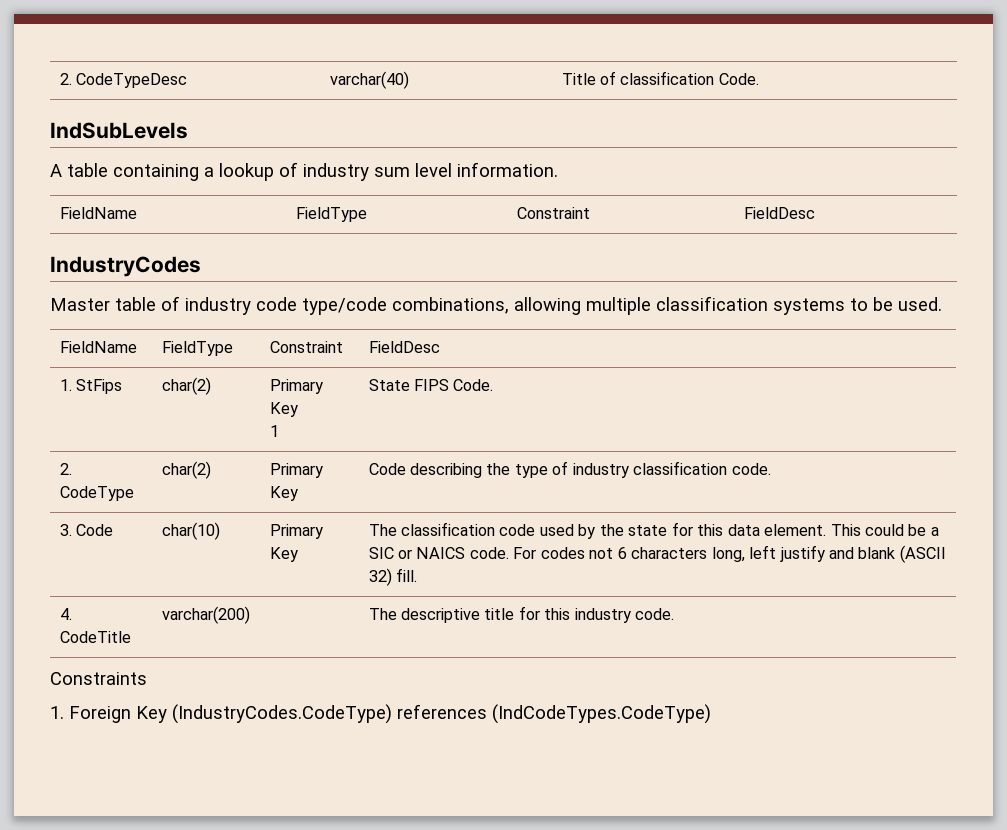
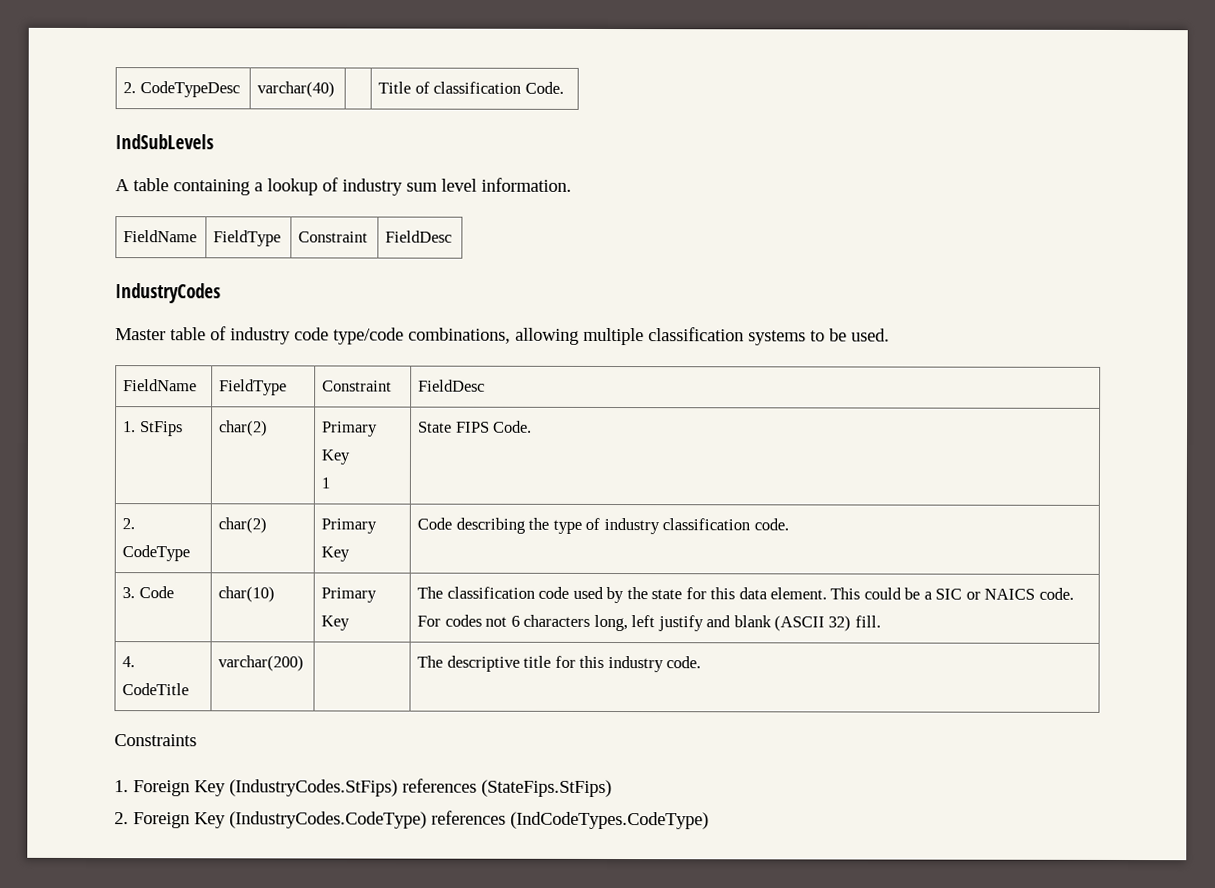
- 1. Foreign Key (IndustryCodes.CodeType) references (IndCodeTypes.CodeType)
+ 1. Foreign Key (IndustryCodes.StFips) references (StateFips.StFips)
+ 2. Foreign Key (IndustryCodes.CodeType) references (IndCodeTypes.CodeType)

